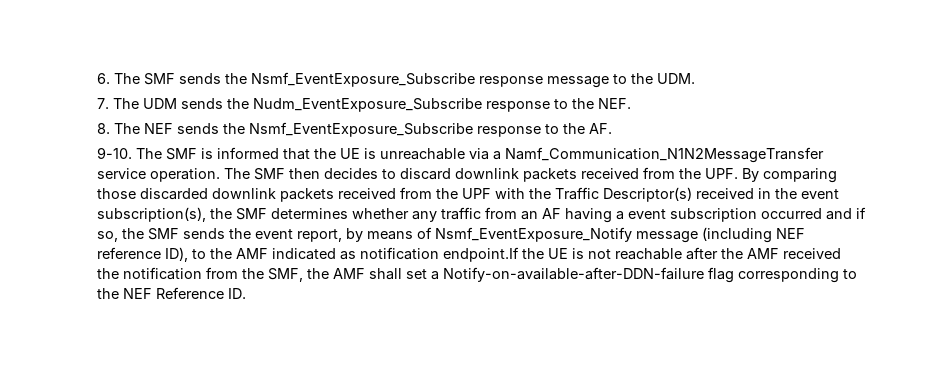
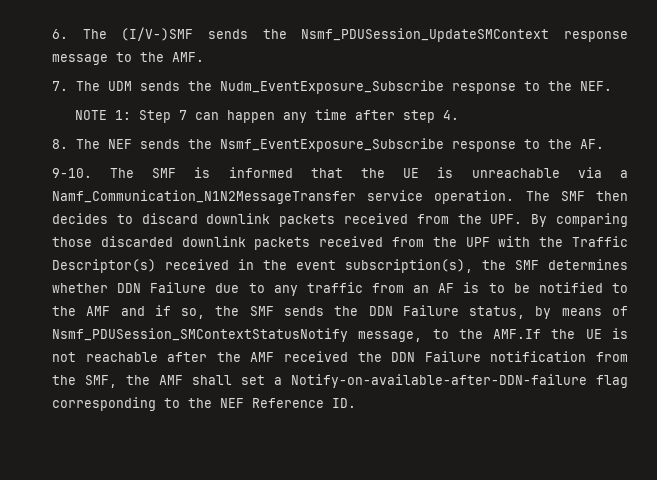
- 6. The SMF sends the Nsmf_EventExposure_Subscribe response message to the UDM.
+ 6. The (I/V-)SMF sends the Nsmf_PDUSession_UpdateSMContext response message to the AMF.
+ NOTE 1: Step 7 can happen any time after step 4.
- The SMF then decides to discard downlink packets received from the UPF. By comparing those discarded downlink packets received from the UPF with the Traffic Descriptor(s) received in the event subscription(s), the SMF determines whether any traffic from an AF having a event subscription occurred and if so, the SMF sends the event report, by means of Nsmf_EventExposure_Notify message (including NEF reference ID), to the AMF indicated as notification endpoint.If the UE is not reachable after the AMF received the notification from the SMF, the AMF shall set a Notify-on-available-after-DDN-failure flag corresponding to the NEF Reference ID.
+ The SMF then decides to discard downlink packets received from the UPF. By comparing those discarded downlink packets received from the UPF with the Traffic Descriptor(s) received in the event subscription(s), the SMF determines whether DDN Failure due to any traffic from an AF is to be notified to the AMF and if so, the SMF sends the DDN Failure status, by means of Nsmf_PDUSession_SMContextStatusNotify message, to the AMF.If the UE is not reachable after the AMF received the DDN Failure notification from the SMF, the AMF shall set a Notify-on-available-after-DDN-failure flag corresponding to the NEF Reference ID.

